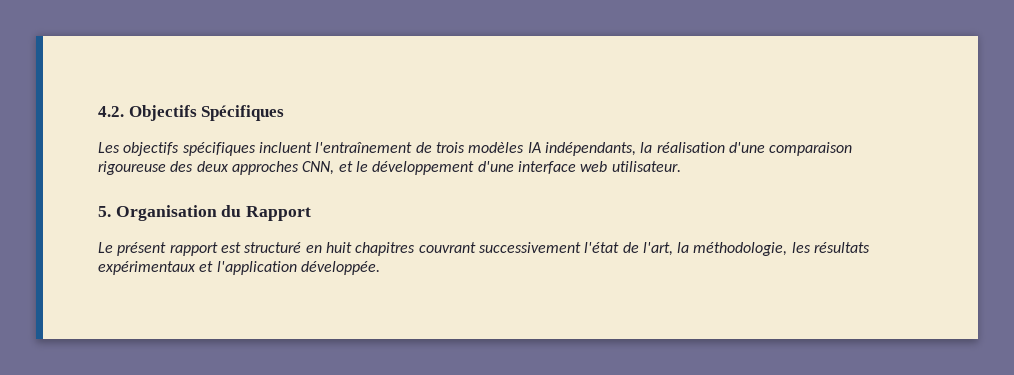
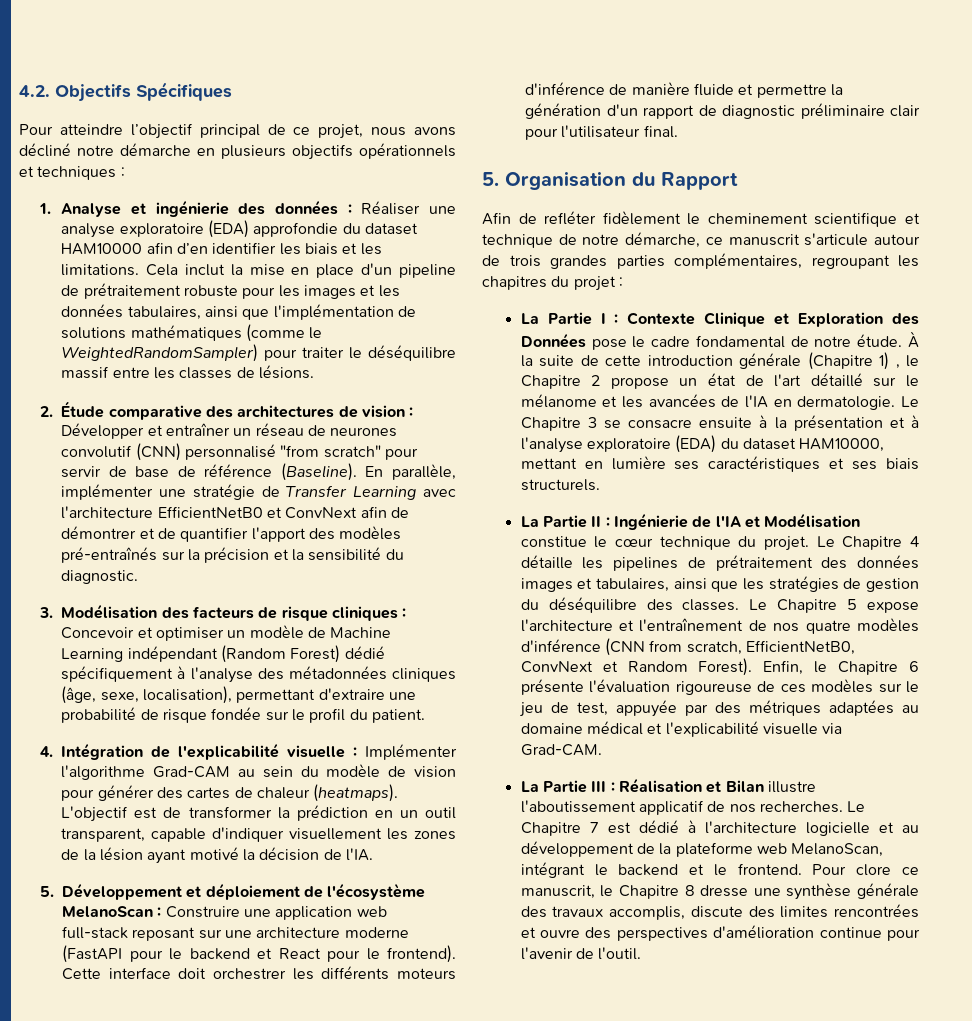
- Les objectifs spécifiques incluent l'entraînement de trois modèles IA indépendants, la réalisation d'une comparaison rigoureuse des deux approches CNN, et le développement d'une interface web utilisateur.
+ Pour atteindre l’objectif principal de ce projet, nous avons décliné notre démarche en plusieurs objectifs opérationnels et techniques :
+ 1. Analyse et ingénierie des données : Réaliser une analyse exploratoire (EDA) approfondie du dataset HAM10000 afin d’en identifier les biais et les limitations. Cela inclut la mise en place d'un pipeline de prétraitement robuste pour les images et les données tabulaires, ainsi que l'implémentation de solutions mathématiques (comme le WeightedRandomSampler) pour traiter le déséquilibre massif entre les classes de lésions.
+ 2. Étude comparative des architectures de vision : Développer et entraîner un réseau de neurones convolutif (CNN) personnalisé "from scratch" pour servir de base de référence (Baseline). En parallèle, implémenter une stratégie de Transfer Learning avec l'architecture EfficientNetB0 et ConvNext afin de démontrer et de quantifier l'apport des modèles pré-entraînés sur la précision et la sensibilité du diagnostic.
+ 3. Modélisation des facteurs de risque cliniques : Concevoir et optimiser un modèle de Machine Learning indépendant (Random Forest) dédié spécifiquement à l'analyse des métadonnées cliniques (âge, sexe, localisation), permettant d'extraire une probabilité de risque fondée sur le profil du patient.
+ 4. Intégration de l'explicabilité visuelle : Implémenter l'algorithme Grad-CAM au sein du modèle de vision pour générer des cartes de chaleur (heatmaps). L'objectif est de transformer la prédiction en un outil transparent, capable d'indiquer visuellement les zones de la lésion ayant motivé la décision de l'IA.
+ 5. Développement et déploiement de l'écosystème MelanoScan : Construire une application web full-stack reposant sur une architecture moderne (FastAPI pour le backend et React pour le frontend). Cette interface doit orchestrer les différents moteurs d'inférence de manière fluide et permettre la génération d'un rapport de diagnostic préliminaire clair pour l'utilisateur final.
  5. Organisation du Rapport
- Le présent rapport est structuré en huit chapitres couvrant successivement l'état de l'art, la méthodologie, les résultats expérimentaux et l'application développée.
+ Afin de refléter fidèlement le cheminement scientifique et technique de notre démarche, ce manuscrit s'articule autour de trois grandes parties complémentaires, regroupant les chapitres du projet :
+ La Partie I : Contexte Clinique et Exploration des Données pose le cadre fondamental de notre étude. À la suite de cette introduction générale (Chapitre 1) , le Chapitre 2 propose un état de l'art détaillé sur le mélanome et les avancées de l'IA en dermatologie. Le Chapitre 3 se consacre ensuite à la présentation et à l'analyse exploratoire (EDA) du dataset HAM10000, mettant en lumière ses caractéristiques et ses biais structurels.
+ La Partie II : Ingénierie de l'IA et Modélisation constitue le cœur technique du projet. Le Chapitre 4 détaille les pipelines de prétraitement des données images et tabulaires, ainsi que les stratégies de gestion du déséquilibre des classes. Le Chapitre 5 expose l'architecture et l'entraînement de nos quatre modèles d'inférence (CNN from scratch, EfficientNetB0, ConvNext et Random Forest). Enfin, le Chapitre 6 présente l'évaluation rigoureuse de ces modèles sur le jeu de test, appuyée par des métriques adaptées au domaine médical et l'explicabilité visuelle via Grad-CAM.
+ La Partie III : Réalisation et Bilan illustre l'aboutissement applicatif de nos recherches. Le Chapitre 7 est dédié à l'architecture logicielle et au développement de la plateforme web MelanoScan, intégrant le backend et le frontend. Pour clore ce manuscrit, le Chapitre 8 dresse une synthèse générale des travaux accomplis, discute des limites rencontrées et ouvre des perspectives d'amélioration continue pour l'avenir de l'outil.

